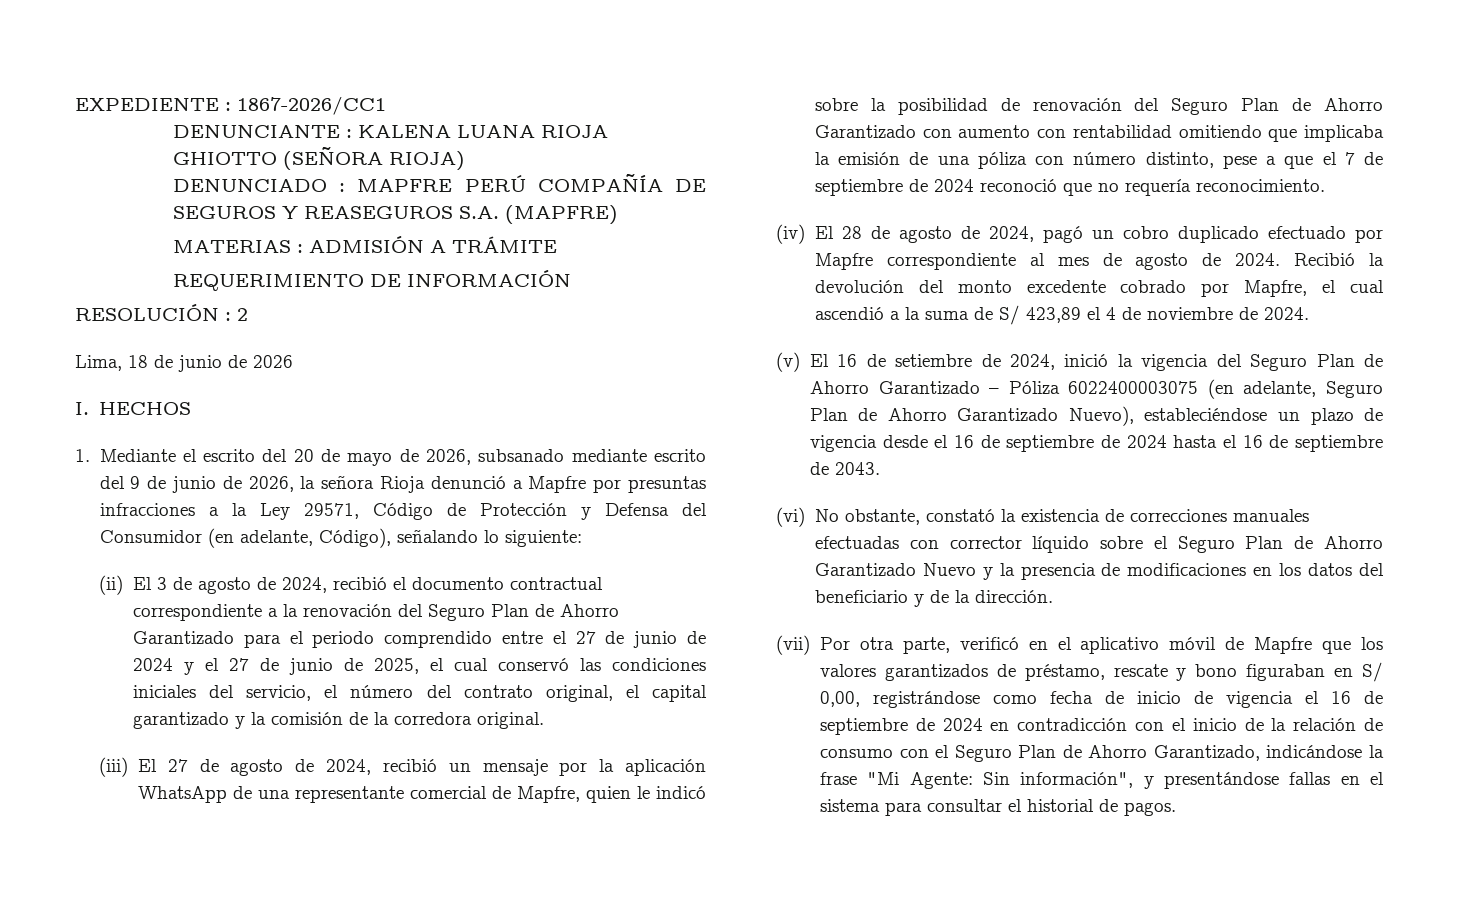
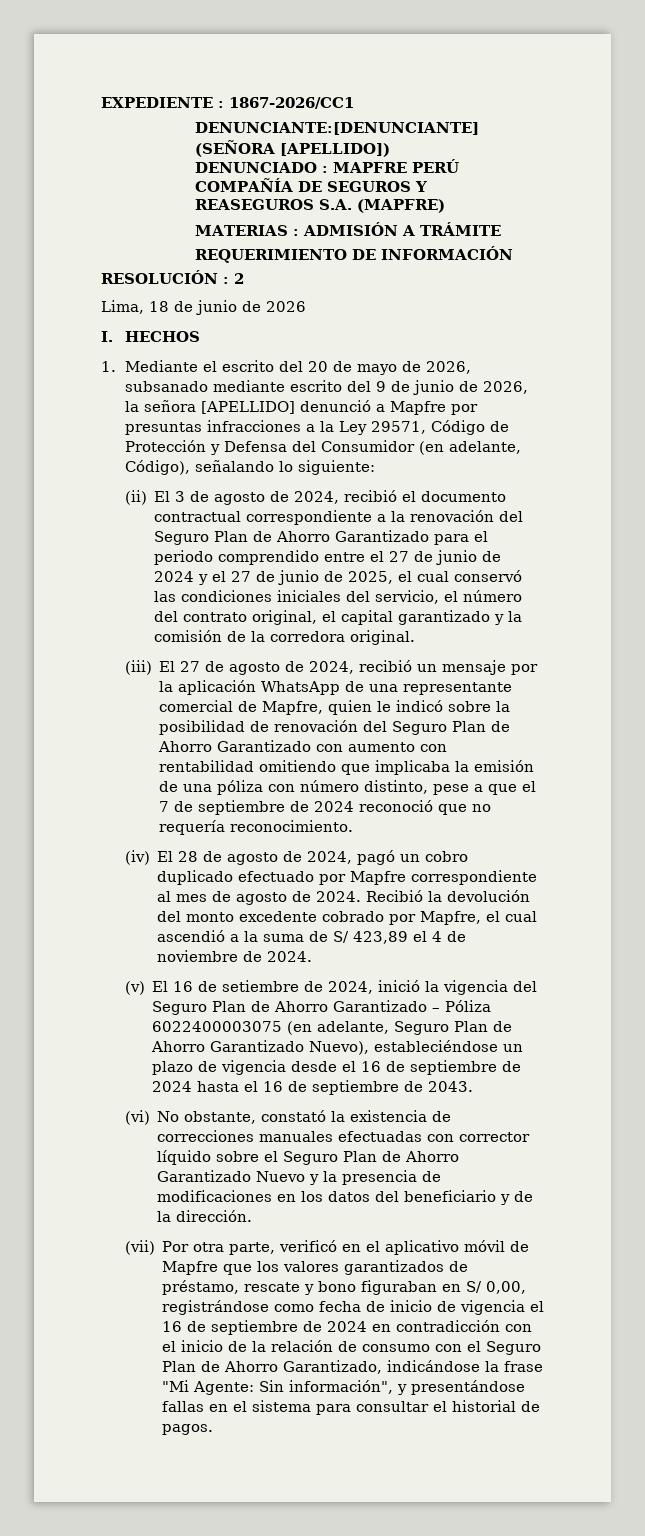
- DENUNCIANTE : KALENA LUANA RIOJA GHIOTTO (SEÑORA RIOJA)
+ DENUNCIANTE:[DENUNCIANTE] (SEÑORA [APELLIDO])
- 1. Mediante el escrito del 20 de mayo de 2026, subsanado mediante escrito del 9 de junio de 2026, la señora Rioja denunció a Mapfre por presuntas infracciones a la Ley 29571, Código de Protección y Defensa del Consumidor (en adelante, Código), señalando lo siguiente:
+ 1. Mediante el escrito del 20 de mayo de 2026, subsanado mediante escrito del 9 de junio de 2026, la señora [APELLIDO] denunció a Mapfre por presuntas infracciones a la Ley 29571, Código de Protección y Defensa del Consumidor (en adelante, Código), señalando lo siguiente:

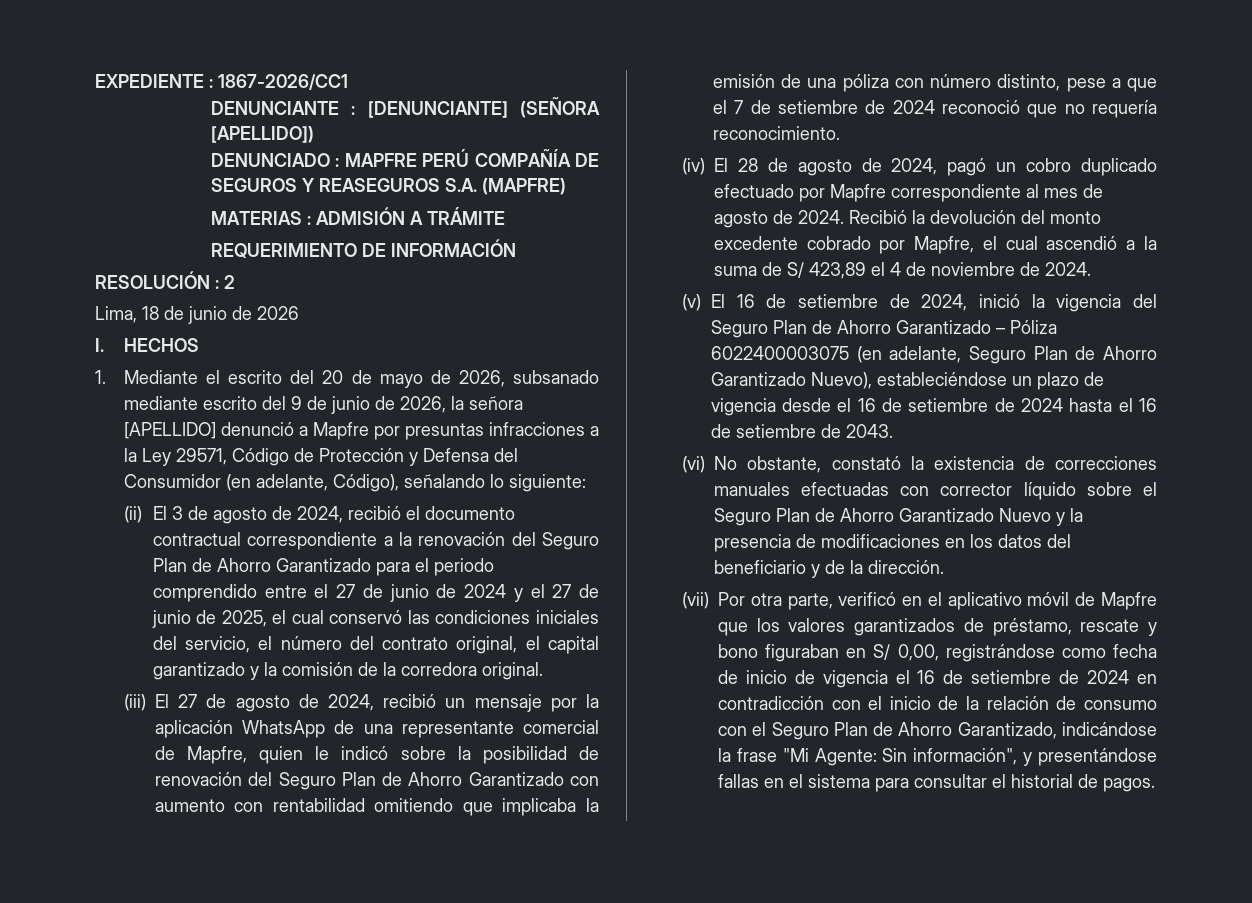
- DENUNCIANTE:[DENUNCIANTE] (SEÑORA [APELLIDO])
+ DENUNCIANTE : [DENUNCIANTE] (SEÑORA [APELLIDO])
- (iii) El 27 de agosto de 2024, recibió un mensaje por la aplicación WhatsApp de una representante comercial de Mapfre, quien le indicó sobre la posibilidad de renovación del Seguro Plan de Ahorro Garantizado con aumento con rentabilidad omitiendo que implicaba la emisión de una póliza con número distinto, pese a que el 7 de septiembre de 2024 reconoció que no requería reconocimiento.
+ (iii) El 27 de agosto de 2024, recibió un mensaje por la aplicación WhatsApp de una representante comercial de Mapfre, quien le indicó sobre la posibilidad de renovación del Seguro Plan de Ahorro Garantizado con aumento con rentabilidad omitiendo que implicaba la emisión de una póliza con número distinto, pese a que el 7 de setiembre de 2024 reconoció que no requería reconocimiento.
- (v) El 16 de setiembre de 2024, inició la vigencia del Seguro Plan de Ahorro Garantizado – Póliza 6022400003075 (en adelante, Seguro Plan de Ahorro Garantizado Nuevo), estableciéndose un plazo de vigencia desde el 16 de septiembre de 2024 hasta el 16 de septiembre de 2043.
+ (v) El 16 de setiembre de 2024, inició la vigencia del Seguro Plan de Ahorro Garantizado – Póliza 6022400003075 (en adelante, Seguro Plan de Ahorro Garantizado Nuevo), estableciéndose un plazo de vigencia desde el 16 de setiembre de 2024 hasta el 16 de setiembre de 2043.
- (vii) Por otra parte, verificó en el aplicativo móvil de Mapfre que los valores garantizados de préstamo, rescate y bono figuraban en S/ 0,00, registrándose como fecha de inicio de vigencia el 16 de septiembre de 2024 en contradicción con el inicio de la relación de consumo con el Seguro Plan de Ahorro Garantizado, indicándose la frase "Mi Agente:
+ (vii) Por otra parte, verificó en el aplicativo móvil de Mapfre que los valores garantizados de préstamo, rescate y bono figuraban en S/ 0,00, registrándose como fecha de inicio de vigencia el 16 de setiembre de 2024 en contradicción con el inicio de la relación de consumo con el Seguro Plan de Ahorro Garantizado, indicándose la frase "Mi Agente:

